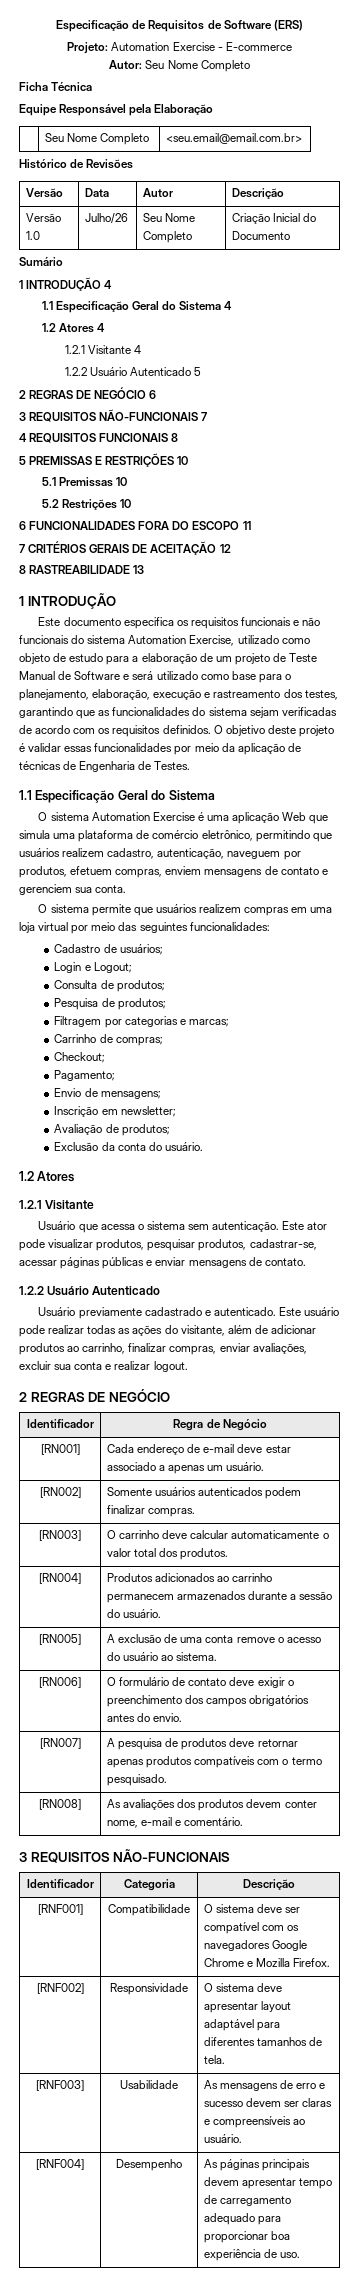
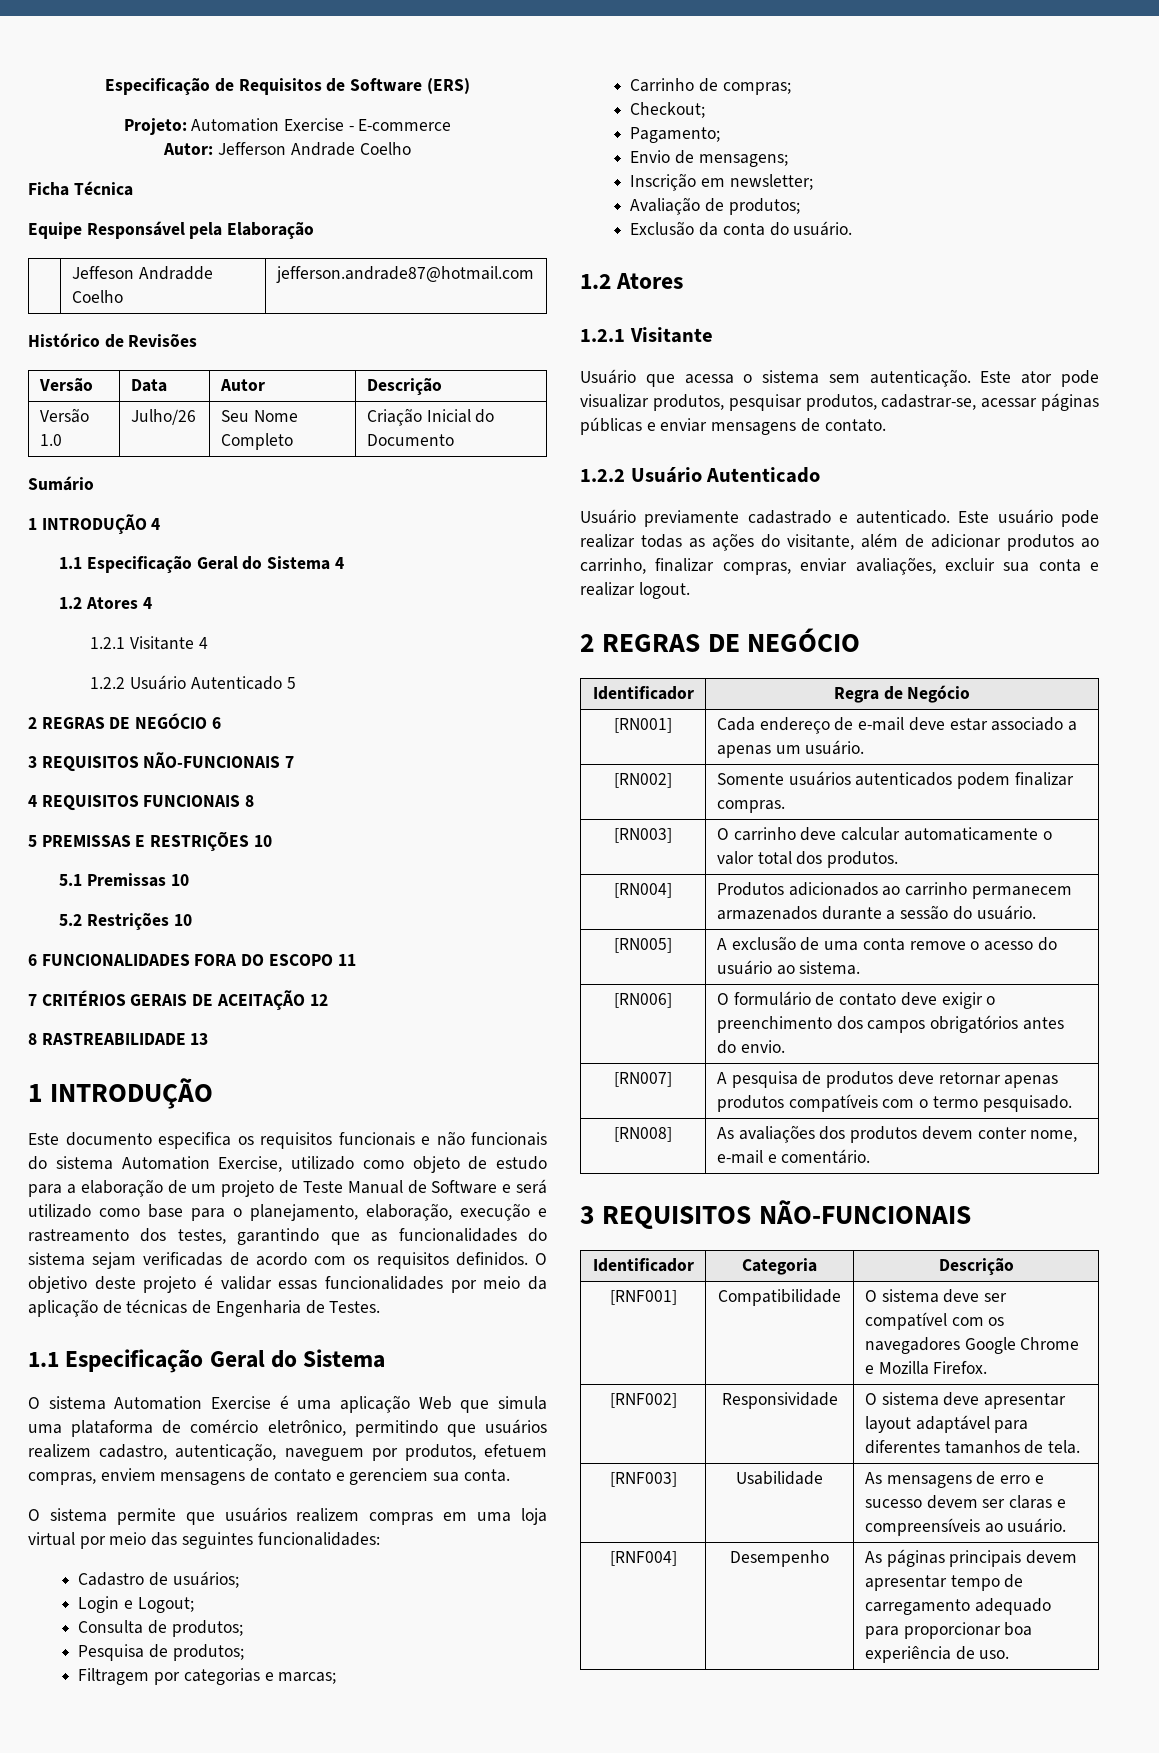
- Autor: Seu Nome Completo
+ Autor: Jefferson Andrade Coelho
- | Seu Nome Completo | <seu.email@email.com.br>
+ | Jeffeson Andradde Coelho | jefferson.andrade87@hotmail.com

